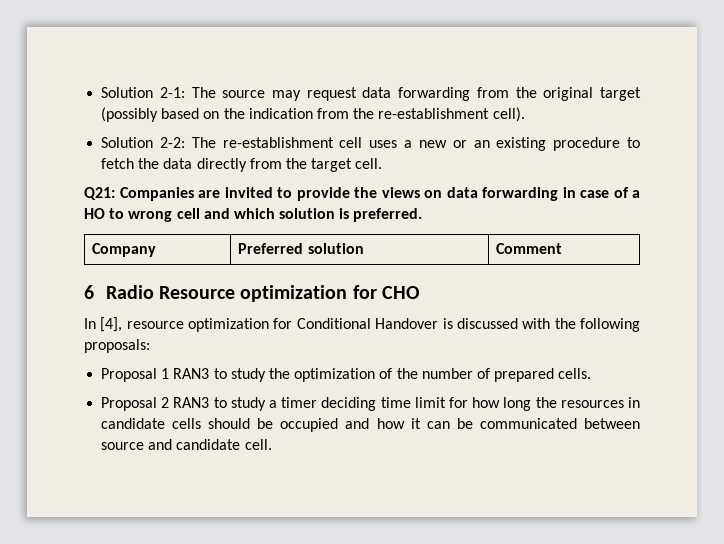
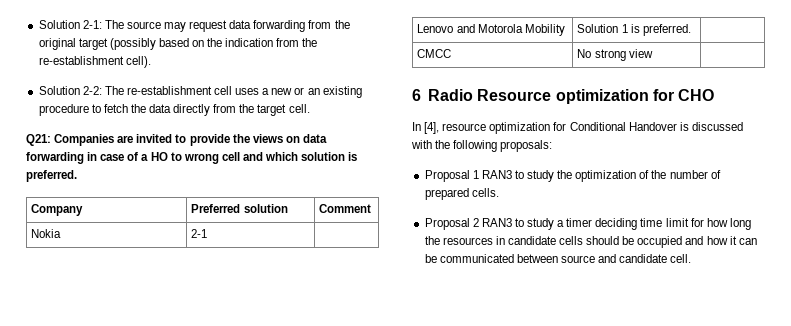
+ Nokia | 2-1 |
+ Lenovo and Motorola Mobility | Solution 1 is preferred. |
+ CMCC | No strong view |

